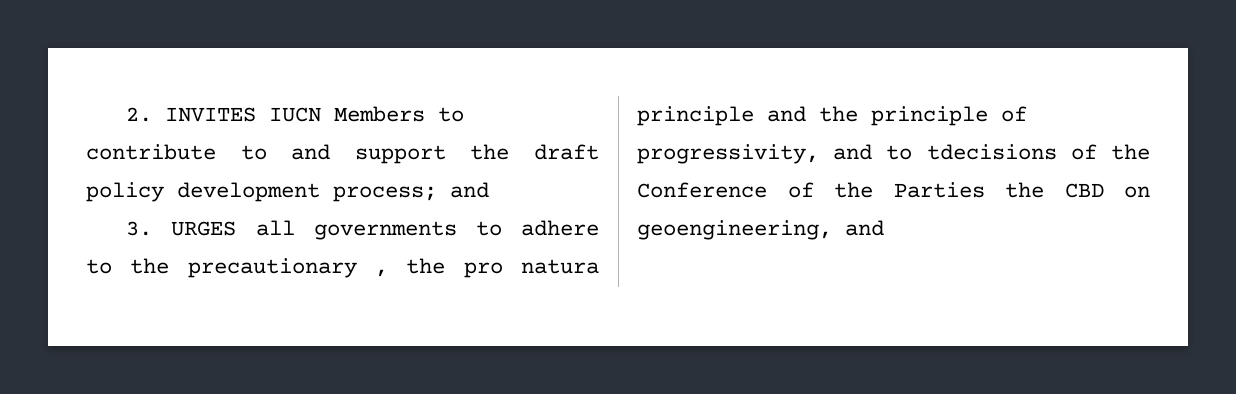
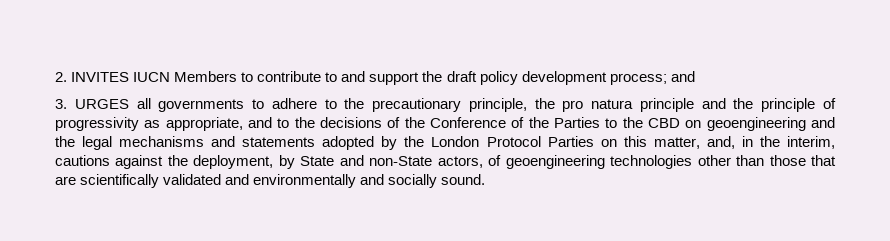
- 3. URGES all governments to adhere to the precautionary , the pro natura principle and the principle of progressivity, and to tdecisions of the Conference of the Parties the CBD on geoengineering, and
+ 3. URGES all governments to adhere to the precautionary principle, the pro natura principle and the principle of progressivity as appropriate, and to the decisions of the Conference of the Parties to the CBD on geoengineering and the legal mechanisms and statements adopted by the London Protocol Parties on this matter, and, in the interim, cautions against the deployment, by State and non-State actors, of geoengineering technologies other than those that are scientifically validated and environmentally and socially sound.

